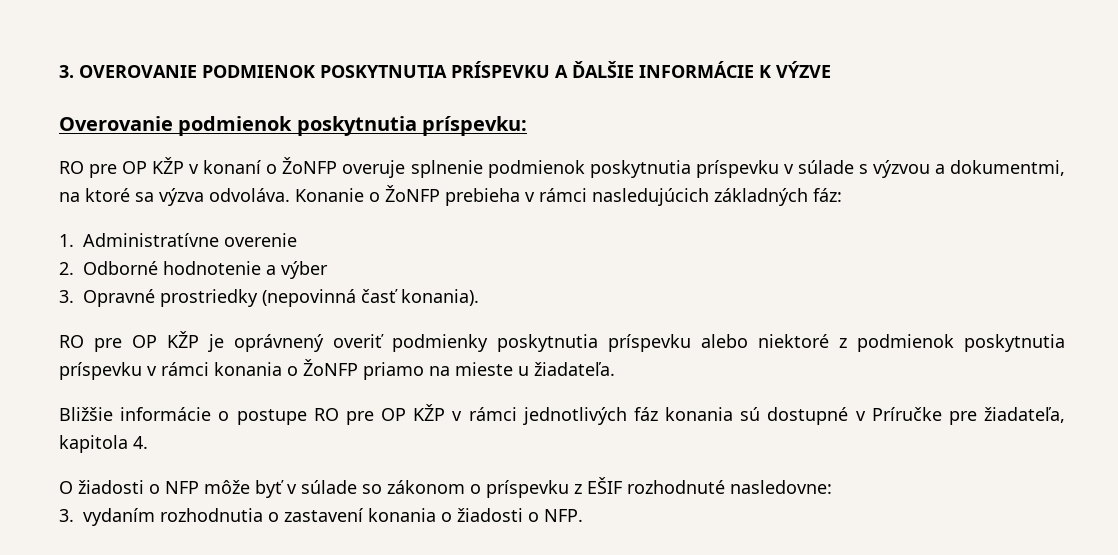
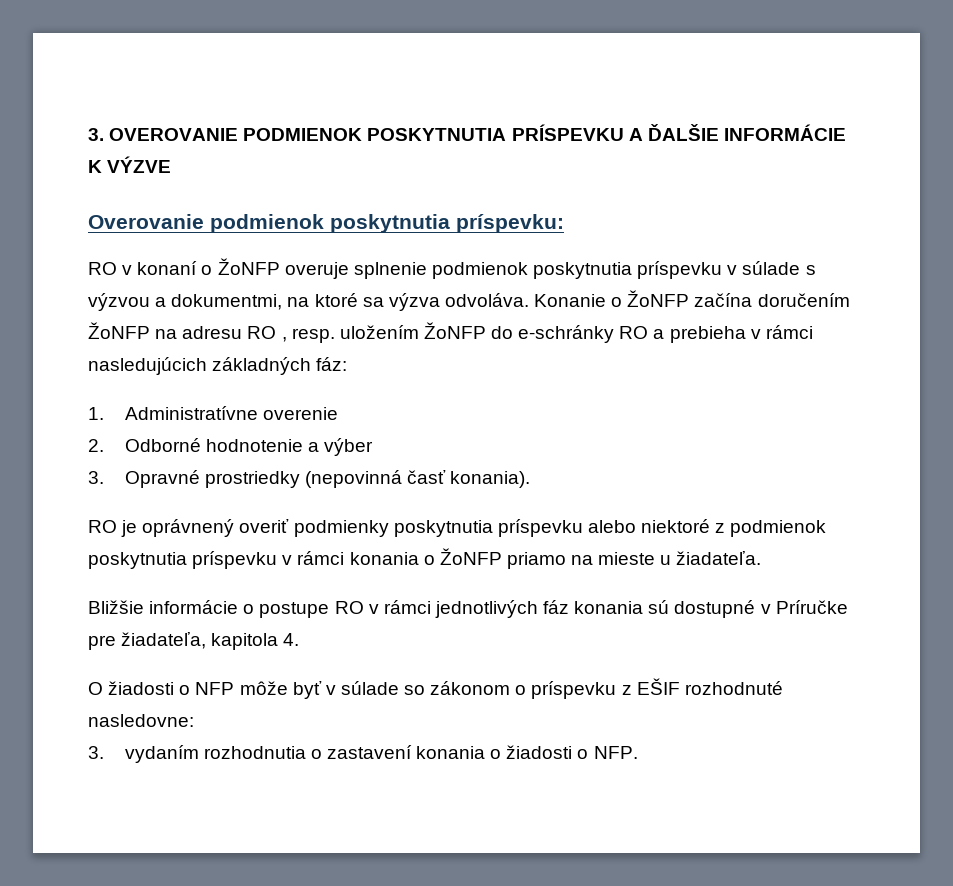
- RO pre OP KŽP v konaní o ŽoNFP overuje splnenie podmienok poskytnutia príspevku v súlade s výzvou a dokumentmi, na ktoré sa výzva odvoláva.
+ RO v konaní o ŽoNFP overuje splnenie podmienok poskytnutia príspevku v súlade s výzvou a dokumentmi, na ktoré sa výzva odvoláva.
- Konanie o ŽoNFP prebieha v rámci nasledujúcich základných fáz:
+ Konanie o ŽoNFP začína doručením ŽoNFP na adresu RO , resp. uložením ŽoNFP do e-schránky RO a prebieha v rámci nasledujúcich základných fáz:
- RO pre OP KŽP je oprávnený overiť podmienky poskytnutia príspevku alebo niektoré z podmienok poskytnutia príspevku v rámci konania o ŽoNFP priamo na mieste u žiadateľa.
+ RO je oprávnený overiť podmienky poskytnutia príspevku alebo niektoré z podmienok poskytnutia príspevku v rámci konania o ŽoNFP priamo na mieste u žiadateľa.
- Bližšie informácie o postupe RO pre OP KŽP v rámci jednotlivých fáz konania sú dostupné v Príručke pre žiadateľa, kapitola 4.
+ Bližšie informácie o postupe RO v rámci jednotlivých fáz konania sú dostupné v Príručke pre žiadateľa, kapitola 4.

